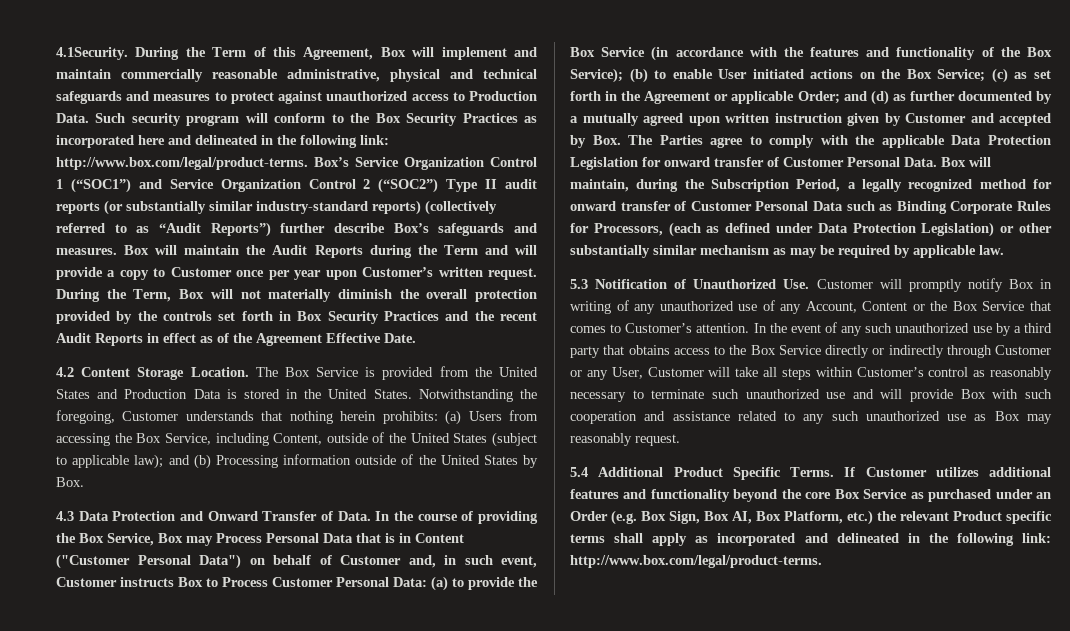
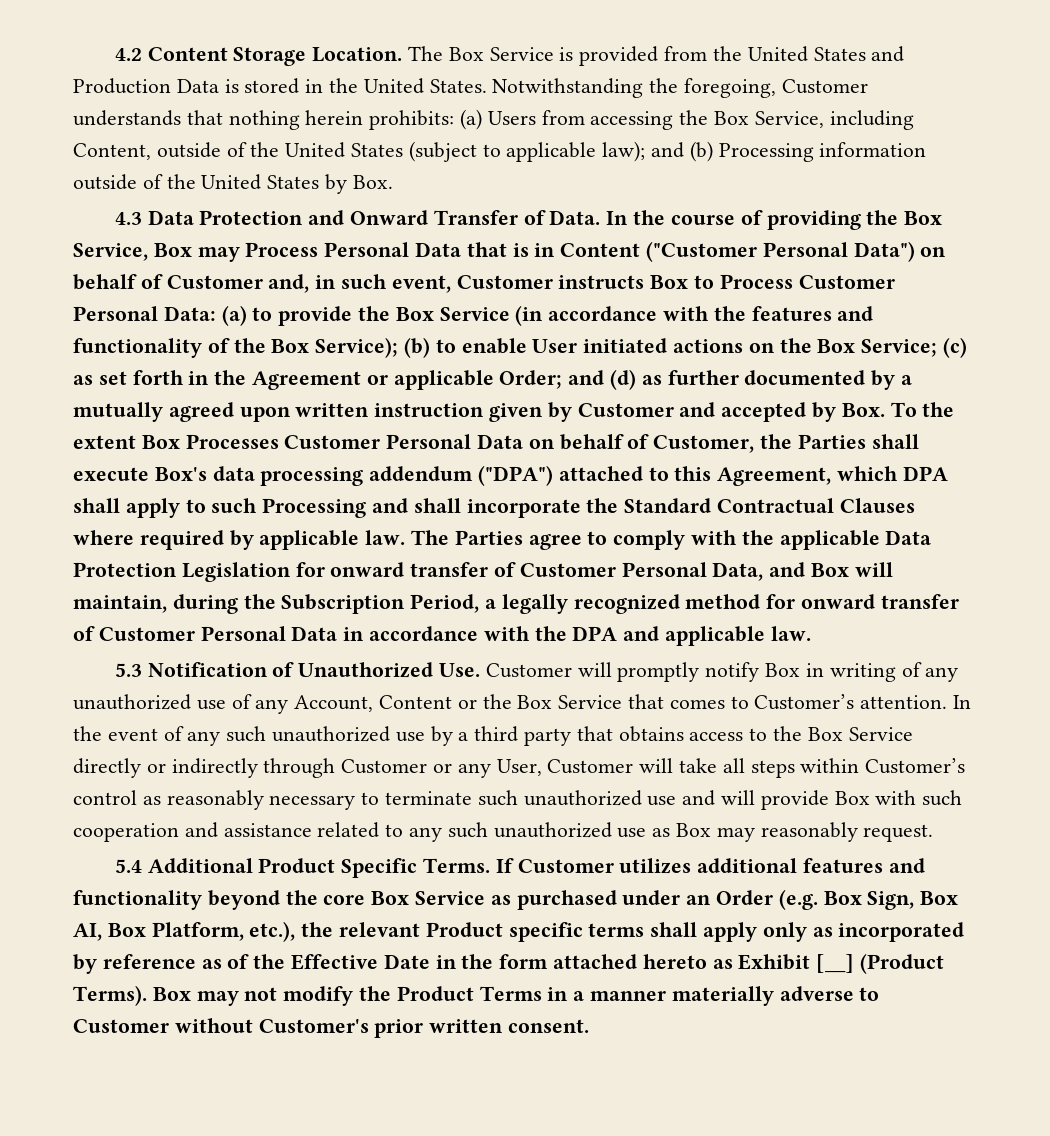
- 4.1Security. During the Term of this Agreement, Box will implement and maintain commercially reasonable administrative, physical and technical safeguards and measures to protect against unauthorized access to Production Data. Such security program will conform to the Box Security Practices as incorporated here and delineated in the following link: http://www.box.com/legal/product-terms. Box’s Service Organization Control 1 (“SOC1”) and Service Organization Control 2 (“SOC2”) Type II audit reports (or substantially similar industry-standard reports) (collectively referred to as “Audit Reports”) further describe Box’s safeguards and measures. Box will maintain the Audit Reports during the Term and will provide a copy to Customer once per year upon Customer’s written request. During the Term, Box will not materially diminish the overall protection provided by the controls set forth in Box Security Practices and the recent Audit Reports in effect as of the Agreement Effective Date.
- and (d) as further documented by a mutually agreed upon written instruction given by Customer and accepted by Box. The Parties agree to comply with the applicable Data Protection Legislation for onward transfer of Customer Personal Data. Box will maintain, during the Subscription Period, a legally recognized method for onward transfer of Customer Personal Data such as Binding Corporate Rules for Processors, (each as defined under Data Protection Legislation) or other substantially similar mechanism as may be required by applicable law.
+ and (d) as further documented by a mutually agreed upon written instruction given by Customer and accepted by Box. To the extent Box Processes Customer Personal Data on behalf of Customer, the Parties shall execute Box's data processing addendum ("DPA") attached to this Agreement, which DPA shall apply to such Processing and shall incorporate the Standard Contractual Clauses where required by applicable law. The Parties agree to comply with the applicable Data Protection Legislation for onward transfer of Customer Personal Data, and Box will maintain, during the Subscription Period, a legally recognized method for onward transfer of Customer Personal Data in accordance with the DPA and applicable law.
- If Customer utilizes additional features and functionality beyond the core Box Service as purchased under an Order (e.g. Box Sign, Box AI, Box Platform, etc.) the relevant Product specific terms shall apply as incorporated and delineated in the following link: http://www.box.com/legal/product-terms.
+ If Customer utilizes additional features and functionality beyond the core Box Service as purchased under an Order (e.g. Box Sign, Box AI, Box Platform, etc.), the relevant Product specific terms shall apply only as incorporated by reference as of the Effective Date in the form attached hereto as Exhibit [__] (Product Terms). Box may not modify the Product Terms in a manner materially adverse to Customer without Customer's prior written consent.

